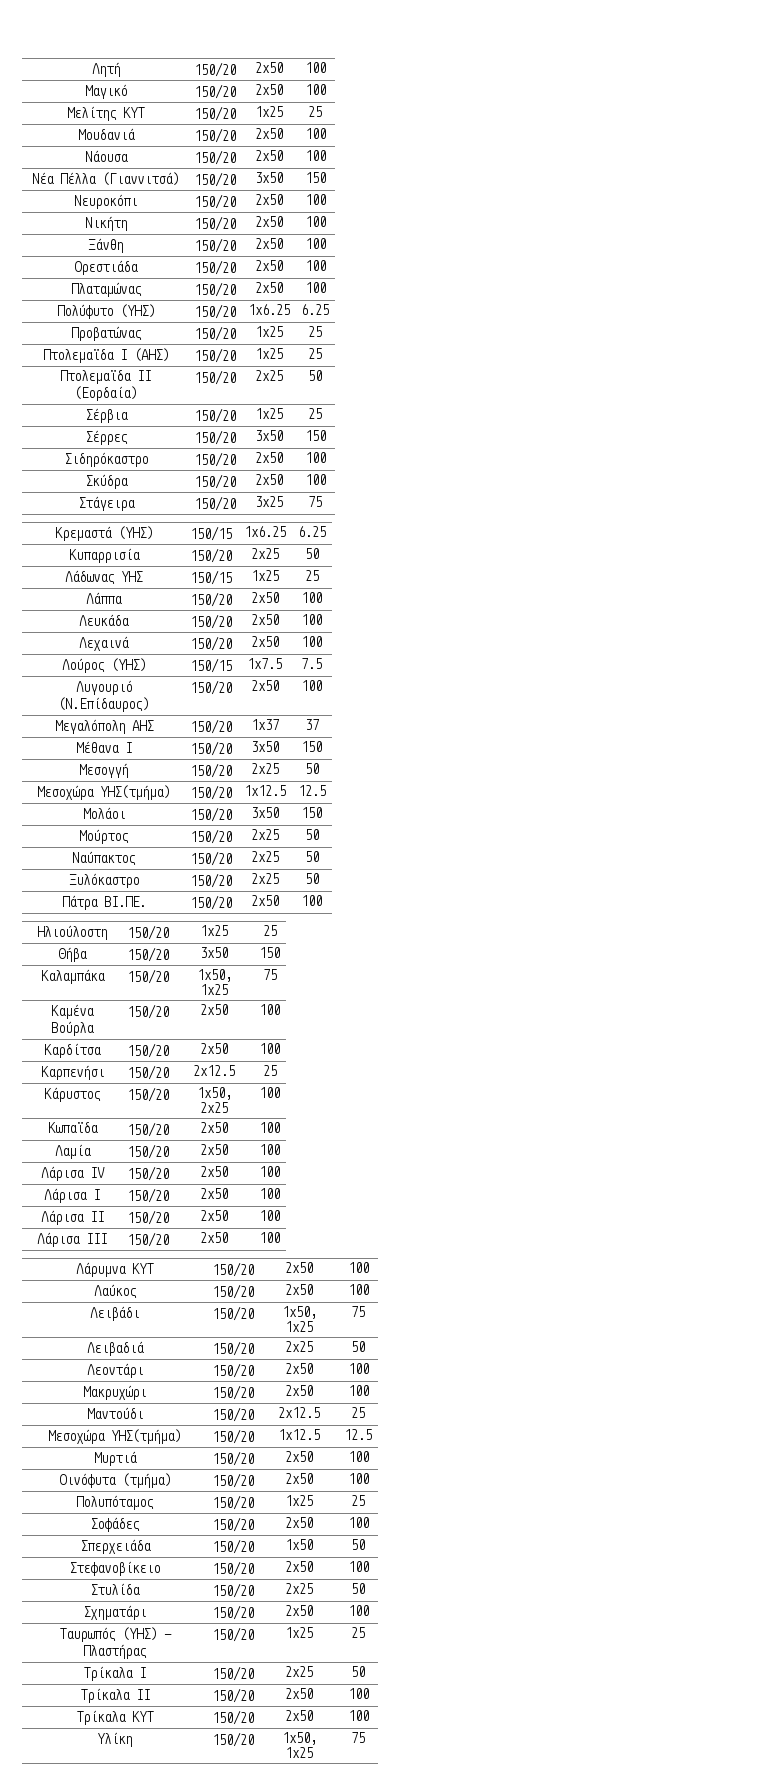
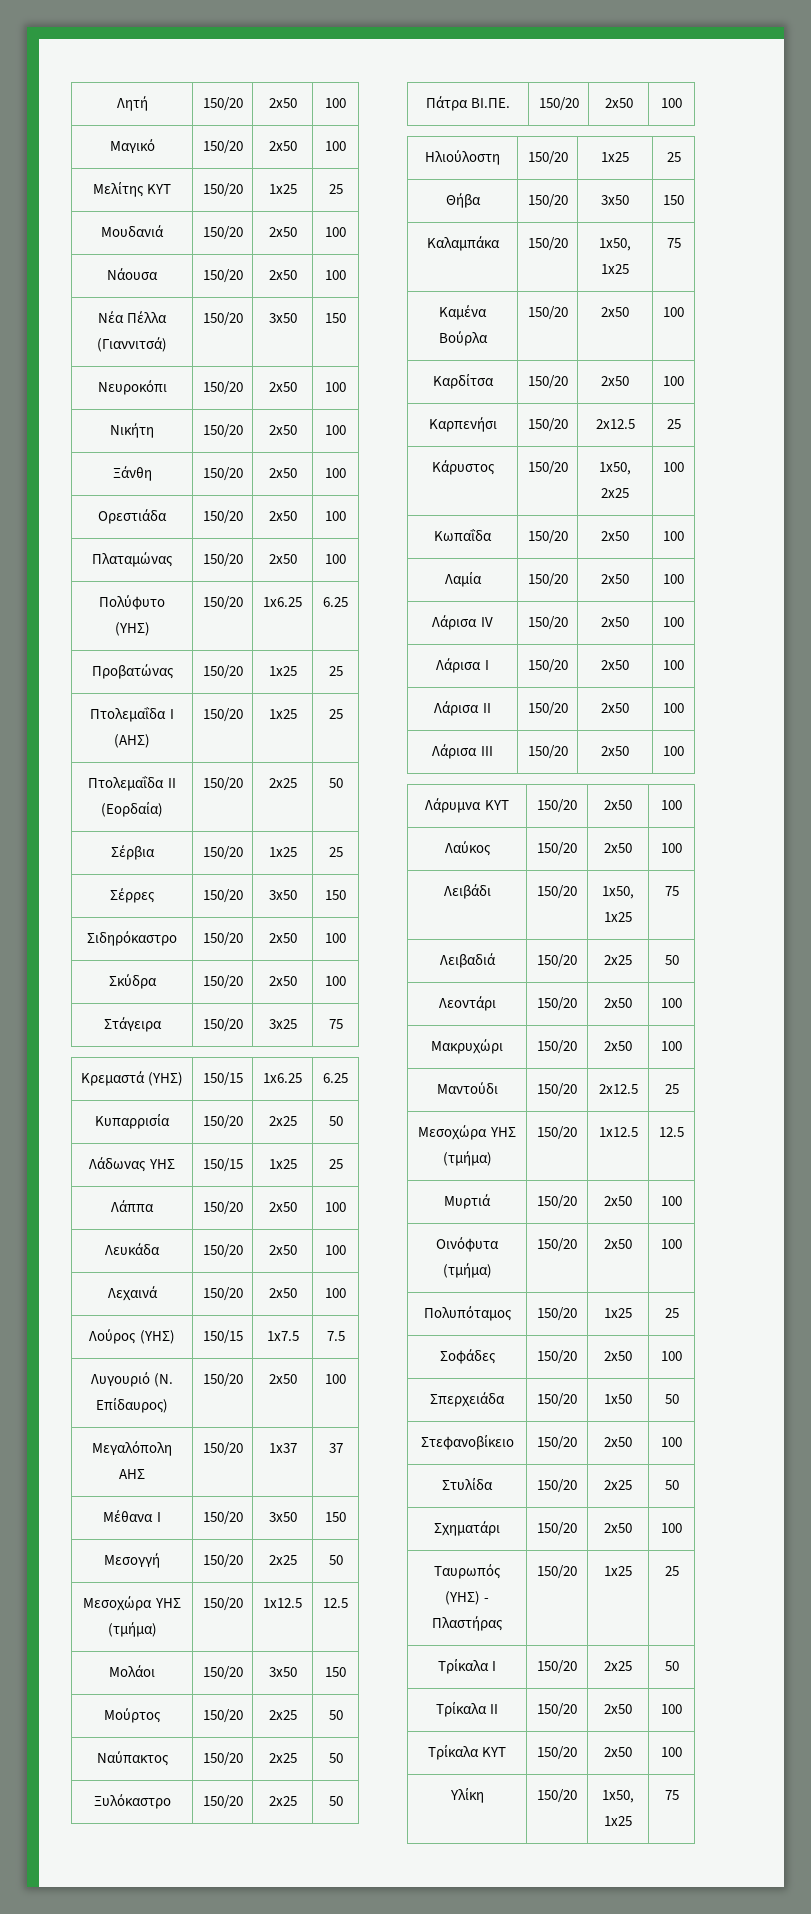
- Πτολεμαϊδα Ι (ΑΗΣ) | 150/20 | 1x25 | 25
+ Πτολεμαΐδα Ι (ΑΗΣ) | 150/20 | 1x25 | 25
- Πτολεμαϊδα ΙΙ (Εορδαία) | 150/20 | 2x25 | 50
+ Πτολεμαΐδα ΙΙ (Εορδαία) | 150/20 | 2x25 | 50
- Λυγουριό (Ν.Επίδαυρος) | 150/20 | 2x50 | 100
+ Λυγουριό (Ν. Επίδαυρος) | 150/20 | 2x50 | 100
  Μεσογγή | 150/20 | 2x25 | 50
- Μεσοχώρα ΥΗΣ(τμήμα) | 150/20 | 1x12.5 | 12.5
+ Μεσοχώρα ΥΗΣ (τμήμα) | 150/20 | 1x12.5 | 12.5
- Κωπαϊδα | 150/20 | 2x50 | 100
+ Κωπαΐδα | 150/20 | 2x50 | 100
  Μαντούδι | 150/20 | 2x12.5 | 25
- Μεσοχώρα ΥΗΣ(τμήμα) | 150/20 | 1x12.5 | 12.5
+ Μεσοχώρα ΥΗΣ (τμήμα) | 150/20 | 1x12.5 | 12.5

